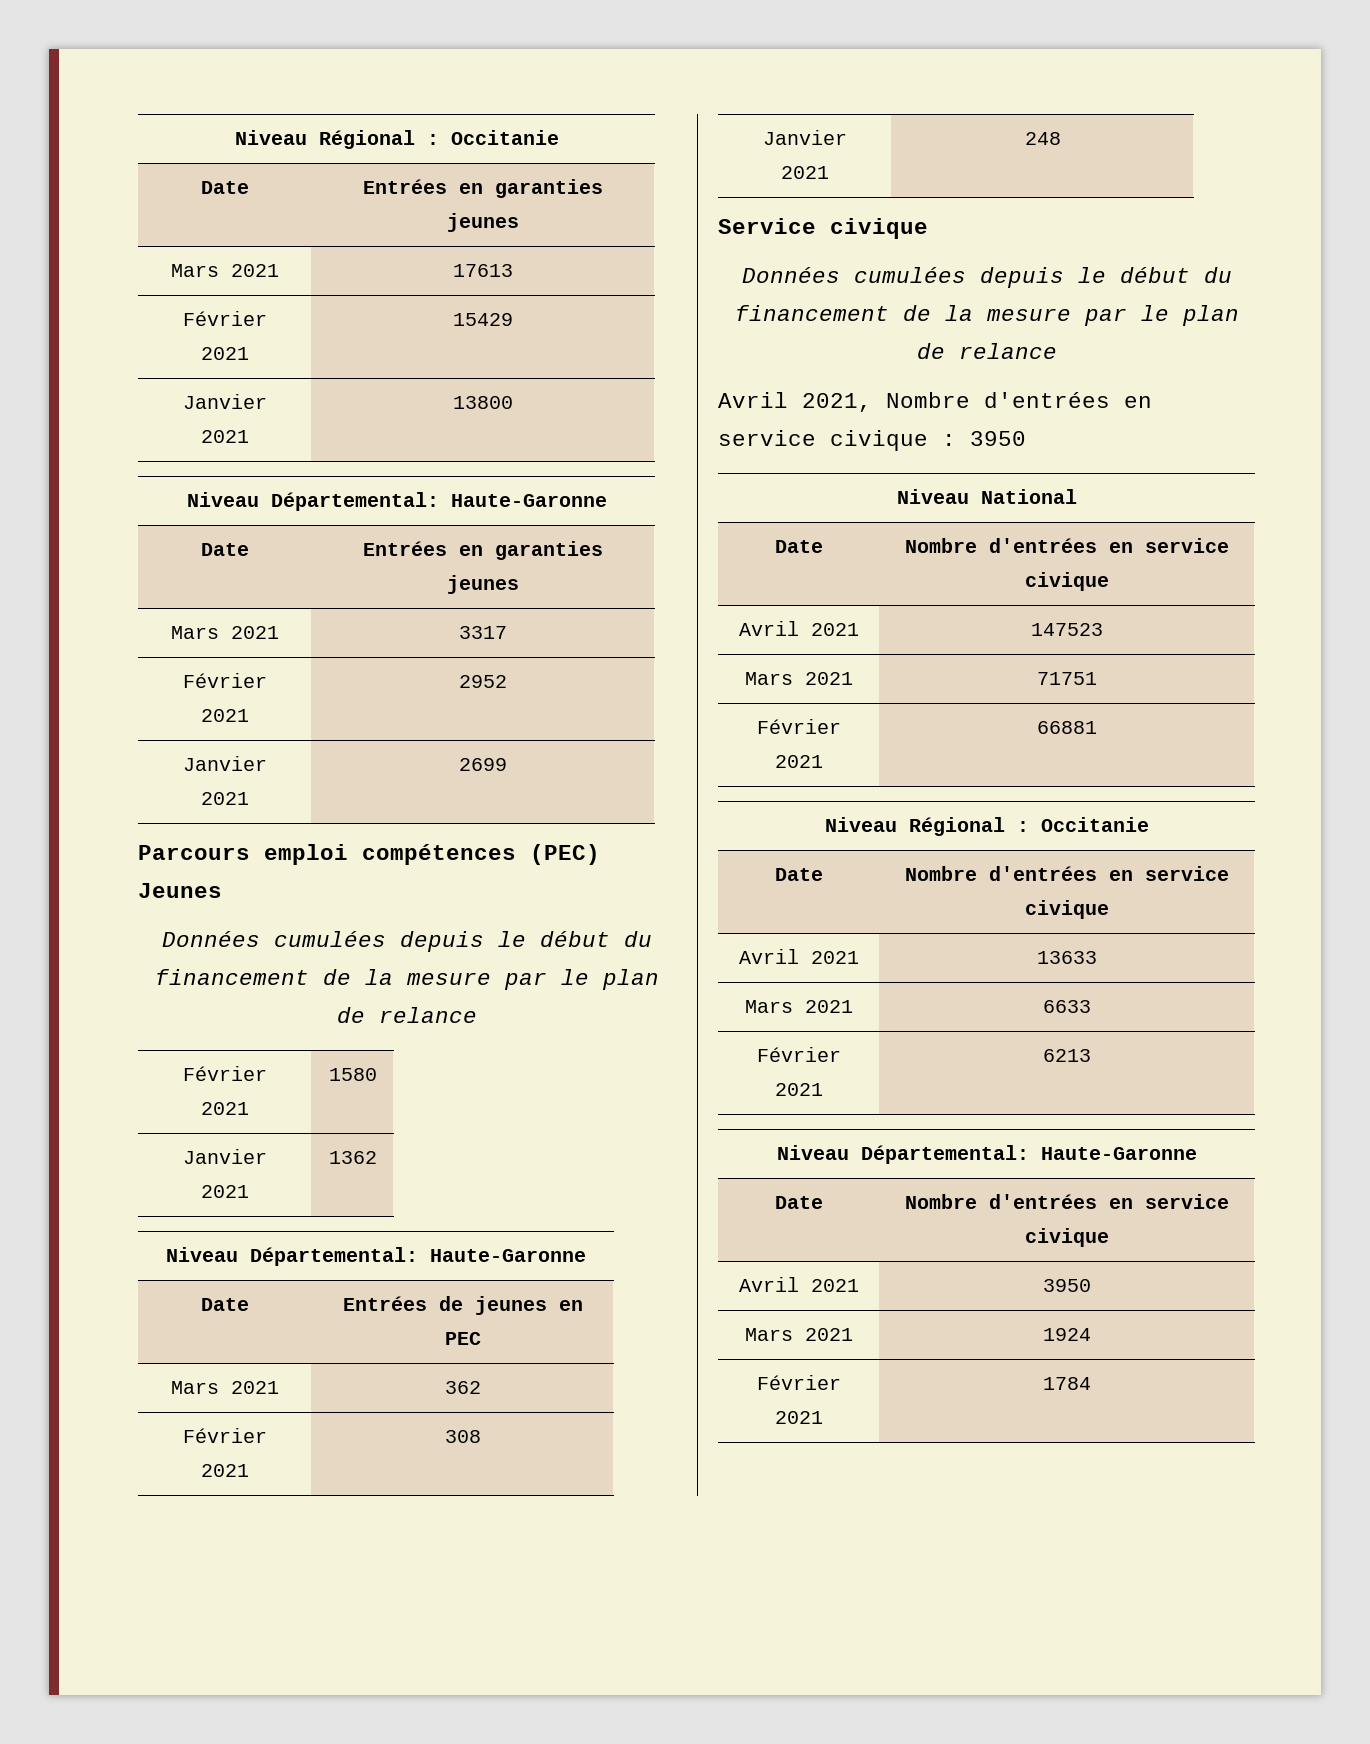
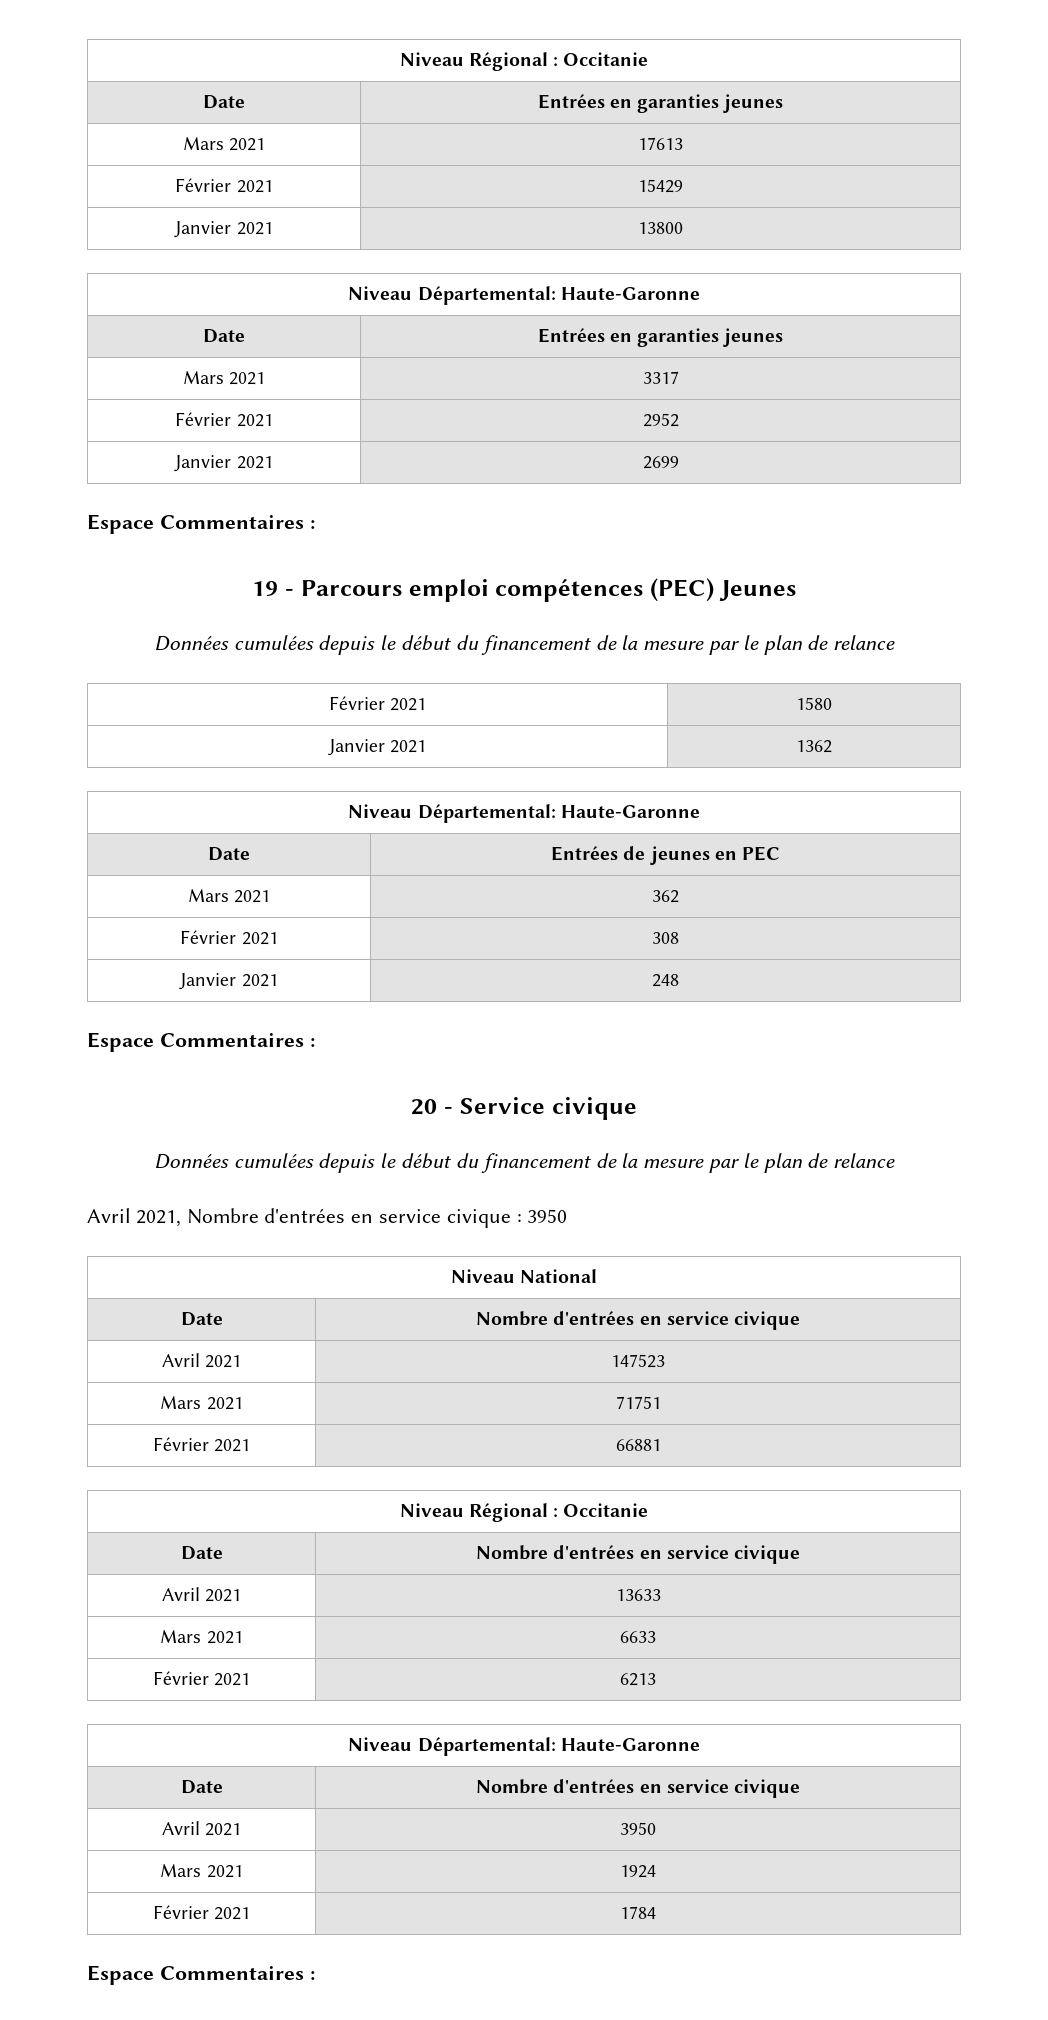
  Janvier 2021 | 2699
- Parcours emploi compétences (PEC) Jeunes
+ Espace Commentaires :
+ 19 - Parcours emploi compétences (PEC) Jeunes
  Janvier 2021 | 248
- Service civique
+ Espace Commentaires :
+ 20 - Service civique
  Février 2021 | 1784
+ Espace Commentaires :

